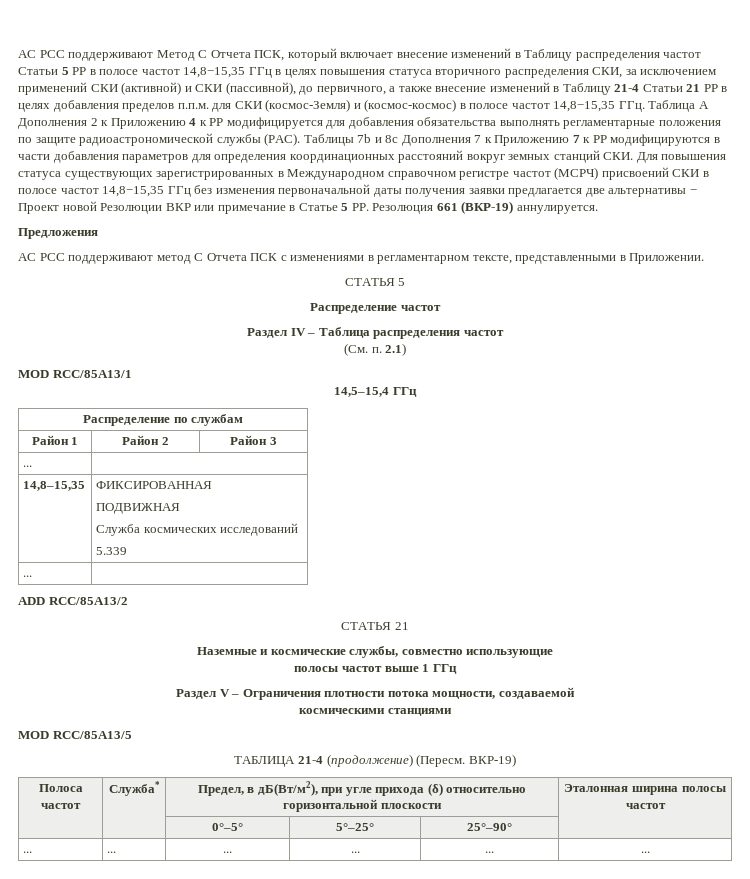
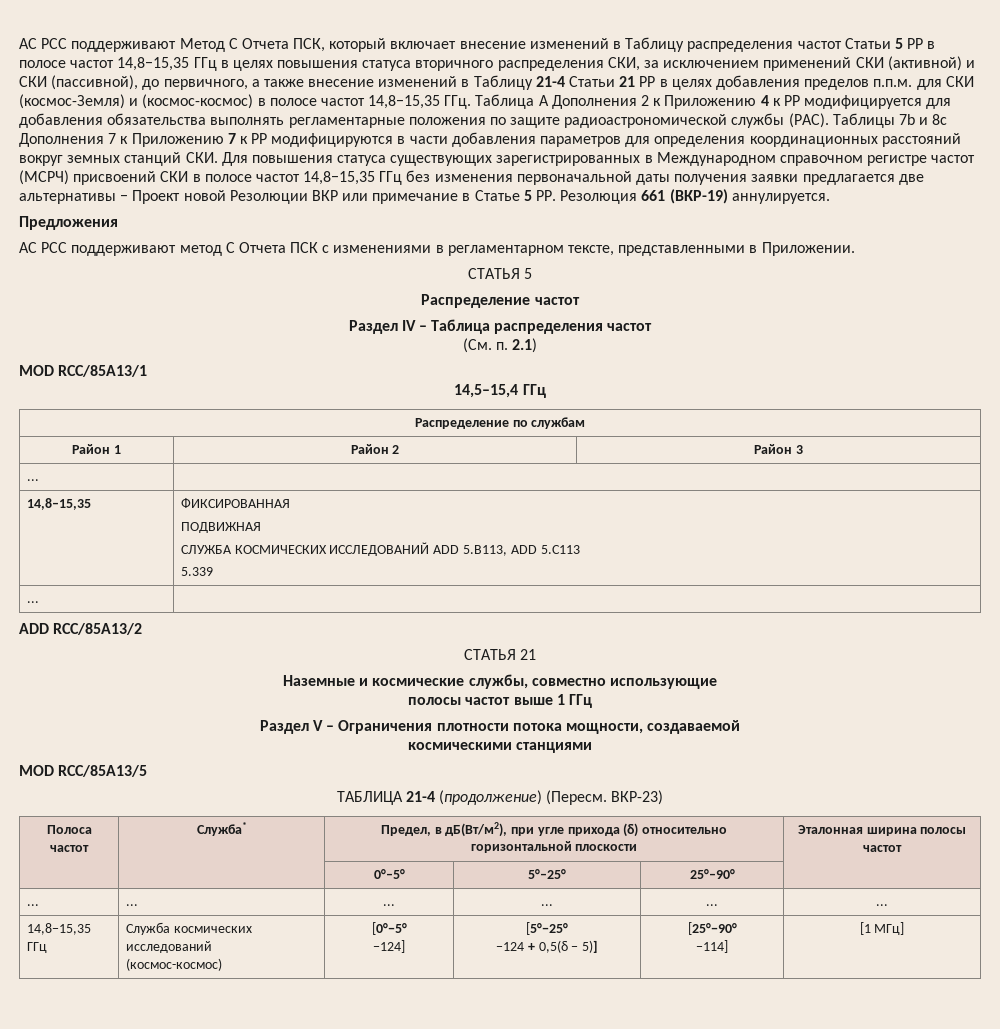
  14,8–15,35 | ФИКСИРОВАННАЯ
  ПОДВИЖНАЯ
- Служба космических исследований
+ СЛУЖБА КОСМИЧЕСКИХ ИССЛЕДОВАНИЙ ADD 5.B113, ADD 5.C113
- ВКР-19)
+ ВКР-23)
+ 14,8−15,35 ГГц | Служба космических исследований
+ (космос-космос) | [0°−5°
+ −124] | [5°−25°
+ −124 + 0,5(δ − 5)] | [25°−90°
+ −114] | [1 МГц]

